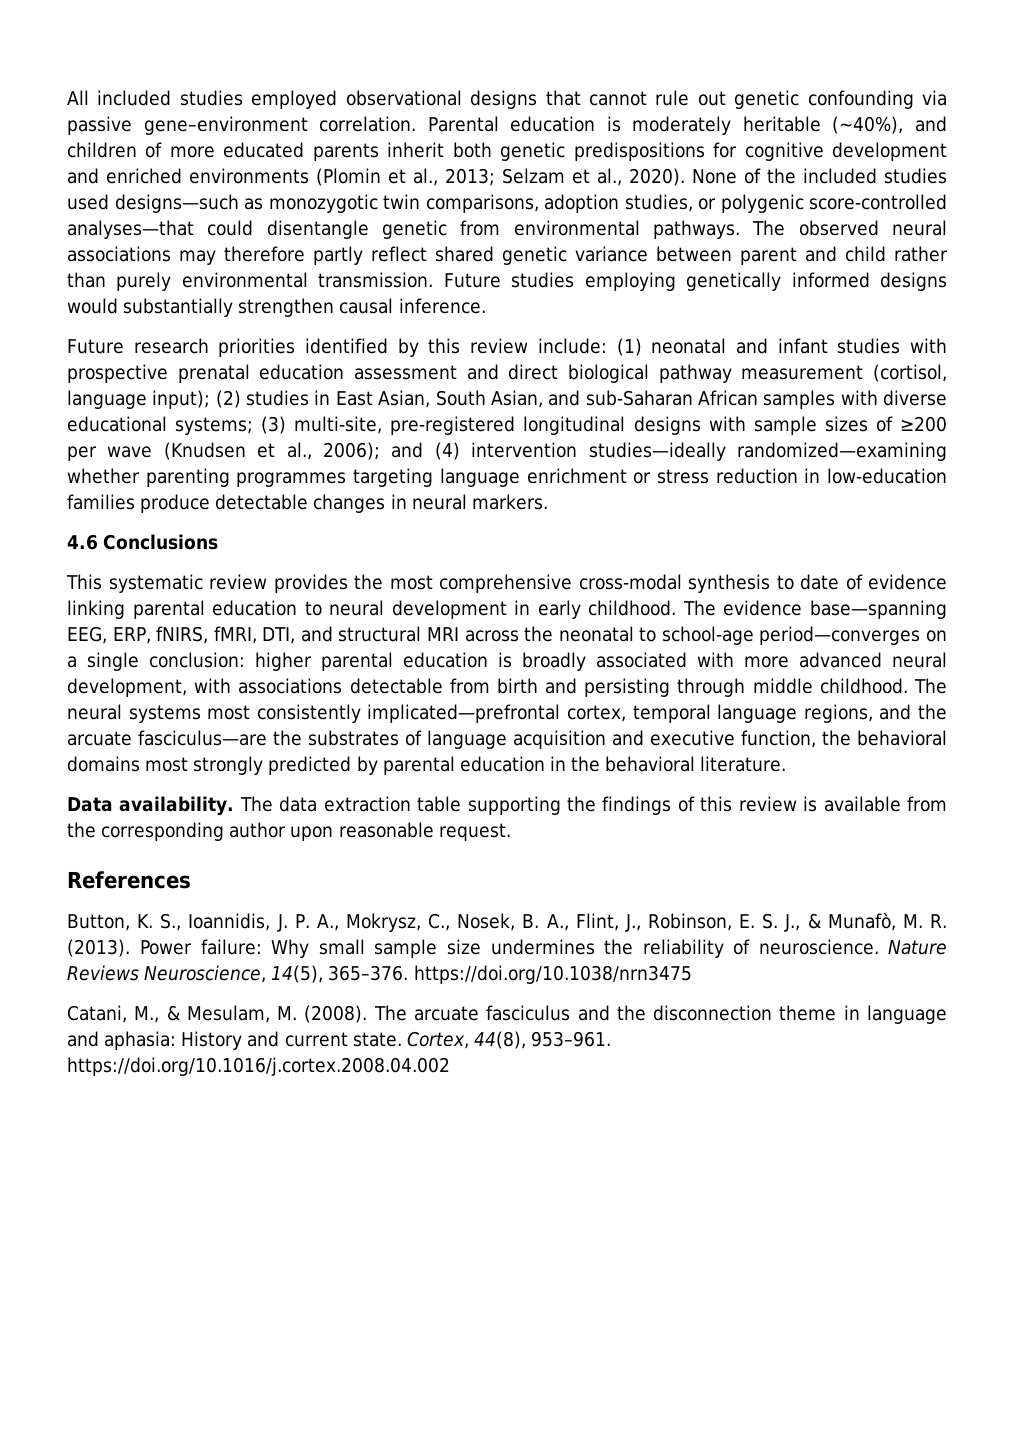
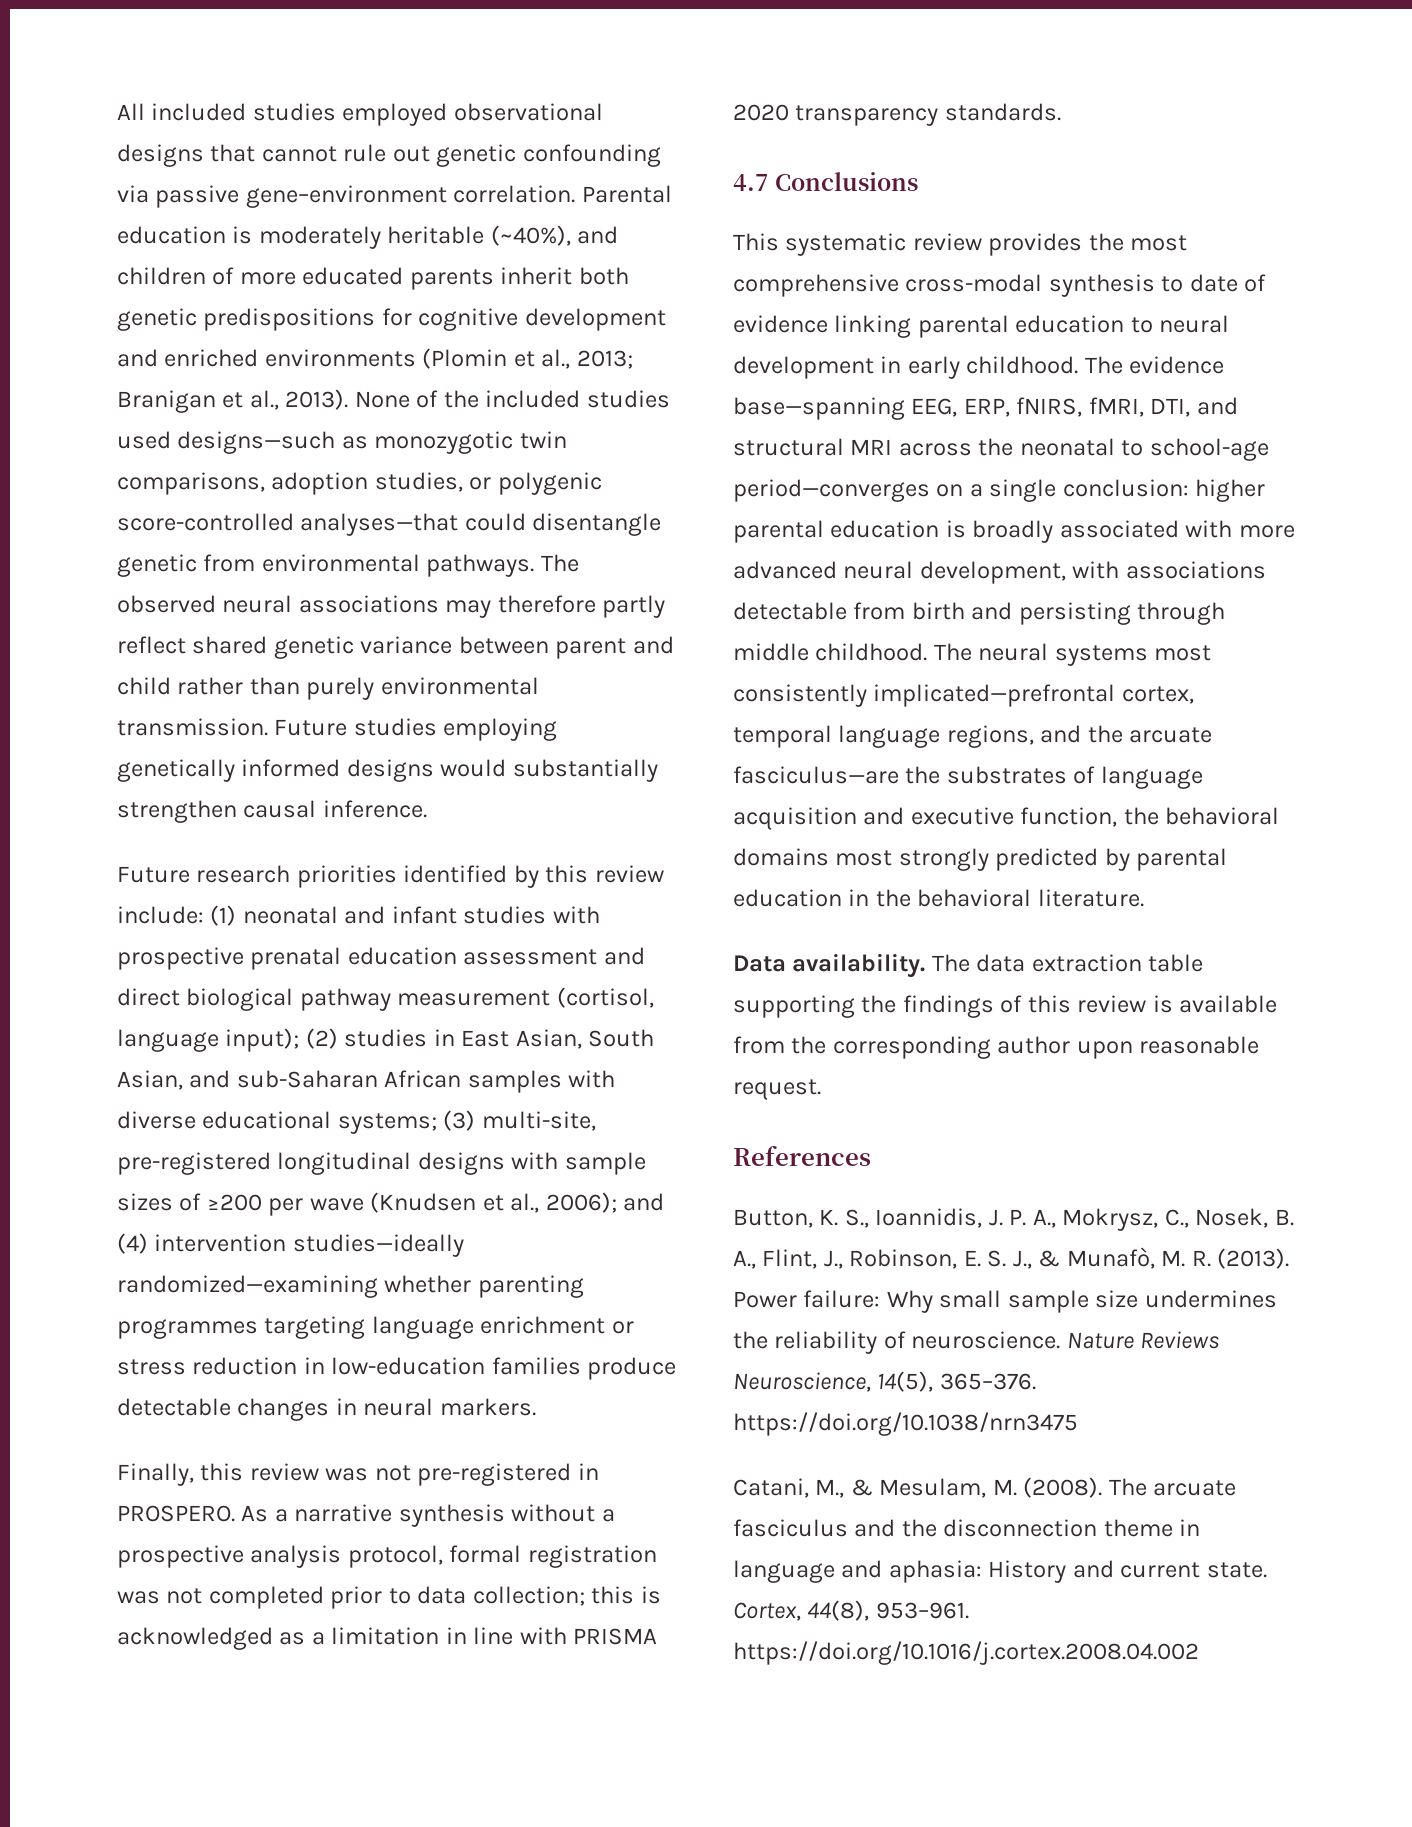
- Parental education is moderately heritable (~40%), and children of more educated parents inherit both genetic predispositions for cognitive development and enriched environments (Plomin et al., 2013; Selzam et al., 2020).
+ Parental education is moderately heritable (~40%), and children of more educated parents inherit both genetic predispositions for cognitive development and enriched environments (Plomin et al., 2013; Branigan et al., 2013).
- 4.6 Conclusions
+ Finally, this review was not pre-registered in PROSPERO. As a narrative synthesis without a prospective analysis protocol, formal registration was not completed prior to data collection; this is acknowledged as a limitation in line with PRISMA 2020 transparency standards.
+ 4.7 Conclusions

